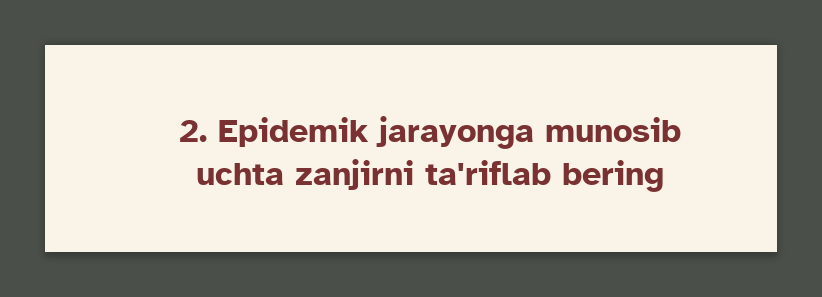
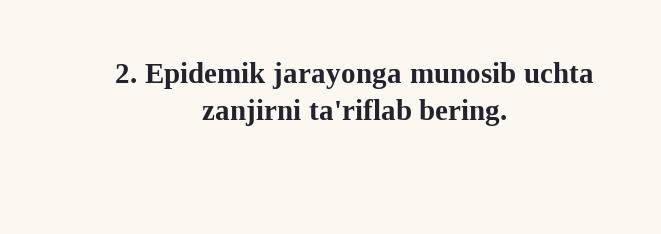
- 2. Epidemik jarayonga munosib uchta zanjirni ta'riflab bering
+ 2. Epidemik jarayonga munosib uchta zanjirni ta'riflab bering.

